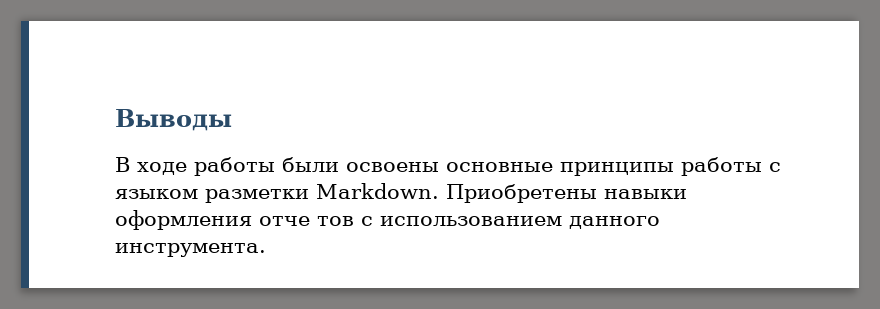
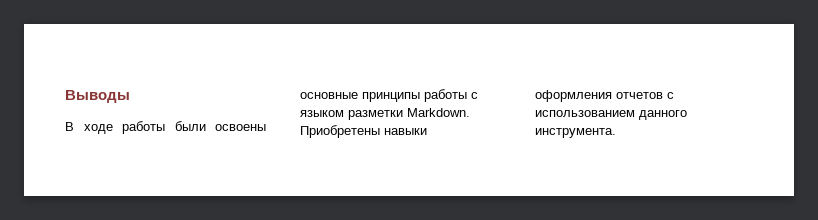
- Приобретены навыки оформления отче тов с использованием данного инструмента.
+ Приобретены навыки оформления отчетов с использованием данного инструмента.

